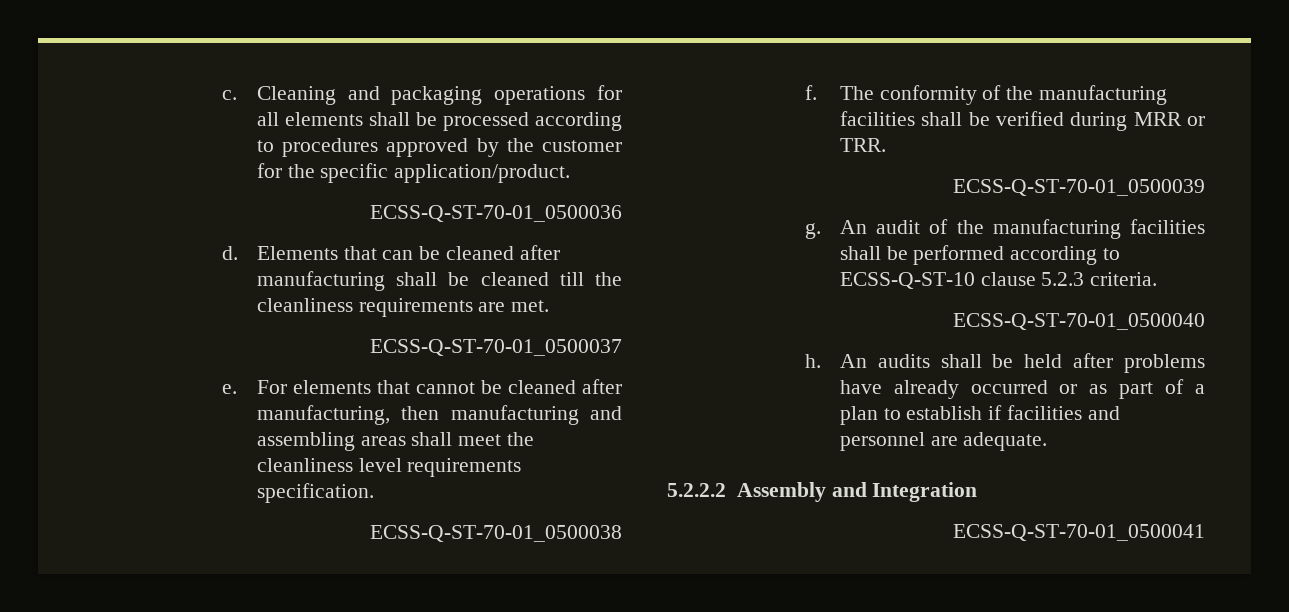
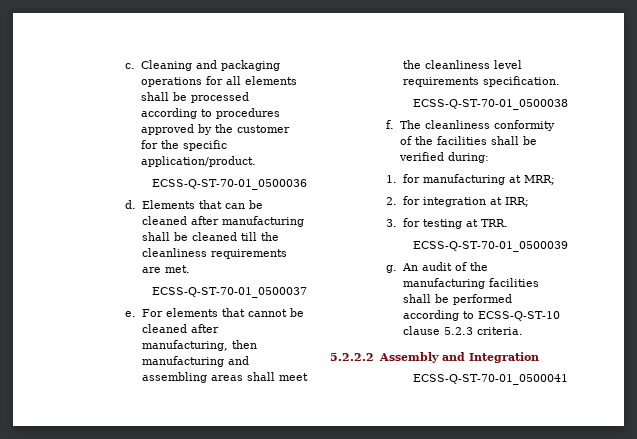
- The conformity of the manufacturing facilities shall be verified during MRR or TRR.
+ The cleanliness conformity of the facilities shall be verified during:
+ 1. for manufacturing at MRR;
+ 2. for integration at IRR;
+ 3. for testing at TRR.
- ECSS-Q-ST-70-01_0500040
- h. An audits shall be held after problems have already occurred or as part of a plan to establish if facilities and personnel are adequate.

